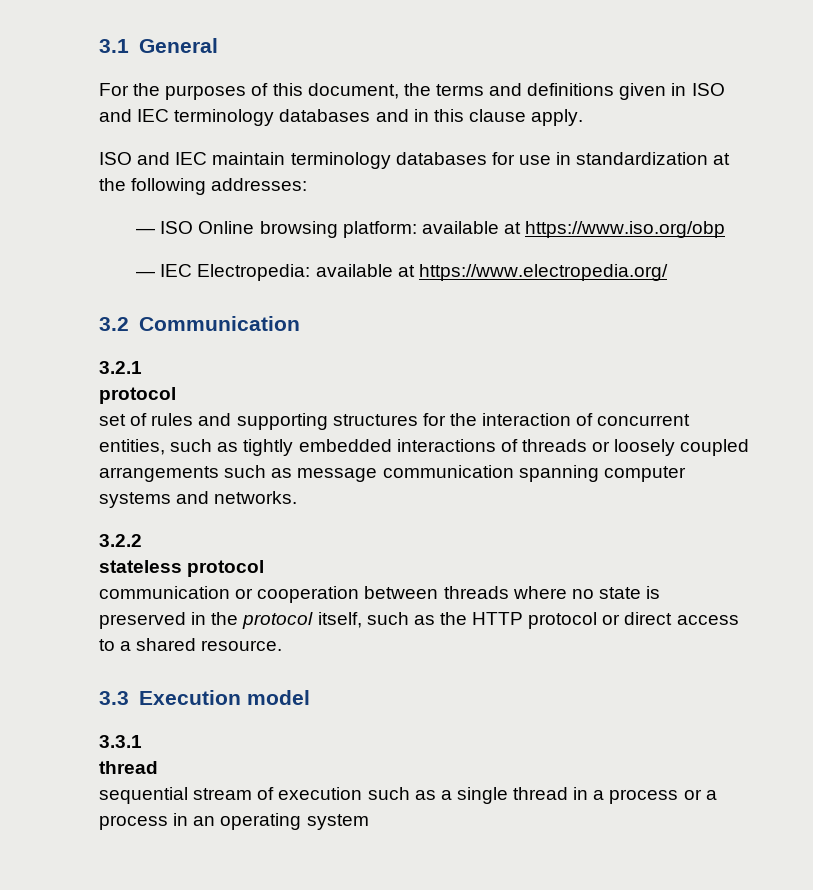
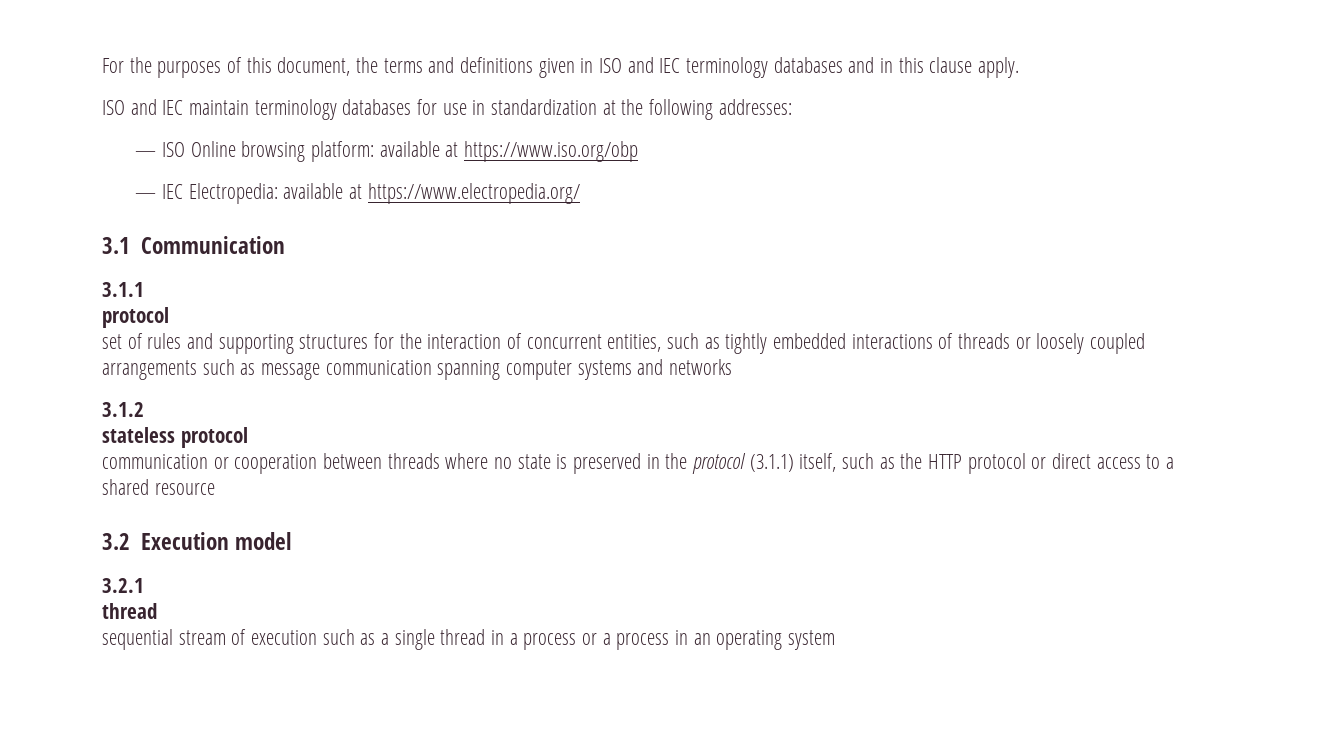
- 3.1 General
- 3.2 Communication
+ 3.1 Communication
- 3.2.1
+ 3.1.1
- set of rules and supporting structures for the interaction of concurrent entities, such as tightly embedded interactions of threads or loosely coupled arrangements such as message communication spanning computer systems and networks.
- 3.2.2
+ set of rules and supporting structures for the interaction of concurrent entities, such as tightly embedded interactions of threads or loosely coupled arrangements such as message communication spanning computer systems and networks
+ 3.1.2
- communication or cooperation between threads where no state is preserved in the protocol itself, such as the HTTP protocol or direct access to a shared resource.
- 3.3 Execution model
+ communication or cooperation between threads where no state is preserved in the protocol (3.1.1) itself, such as the HTTP protocol or direct access to a shared resource
+ 3.2 Execution model
- 3.3.1
+ 3.2.1

